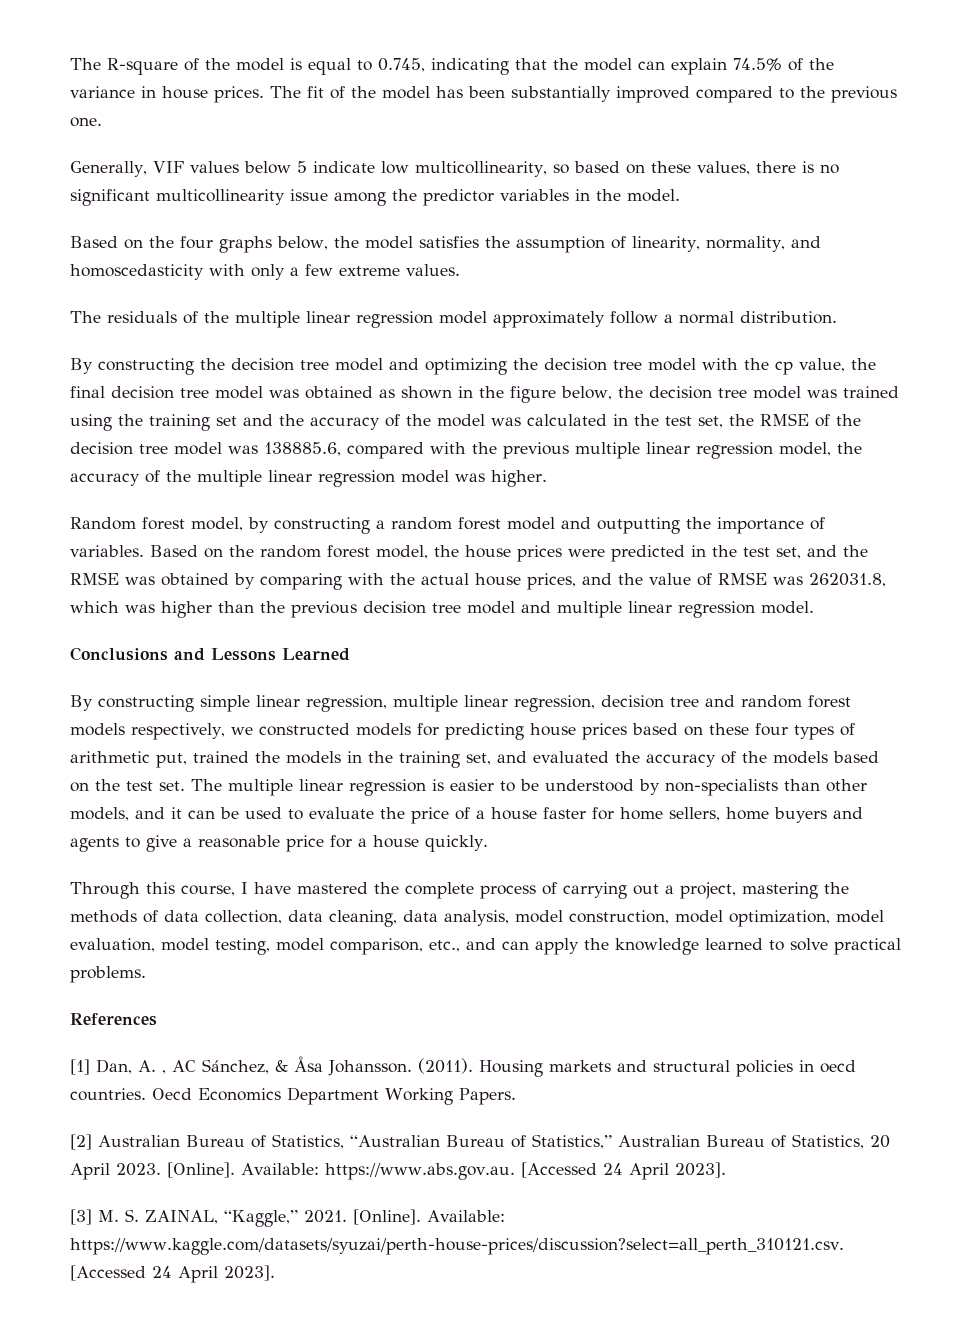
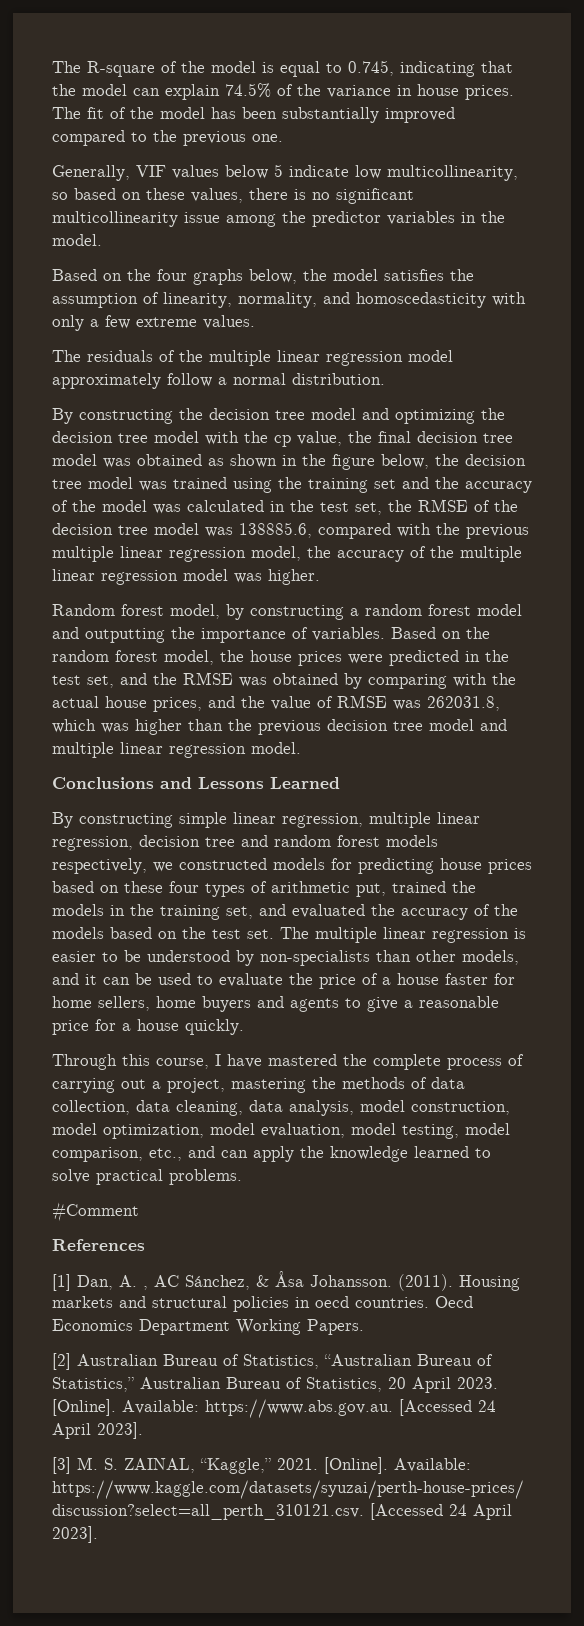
+ #Comment

